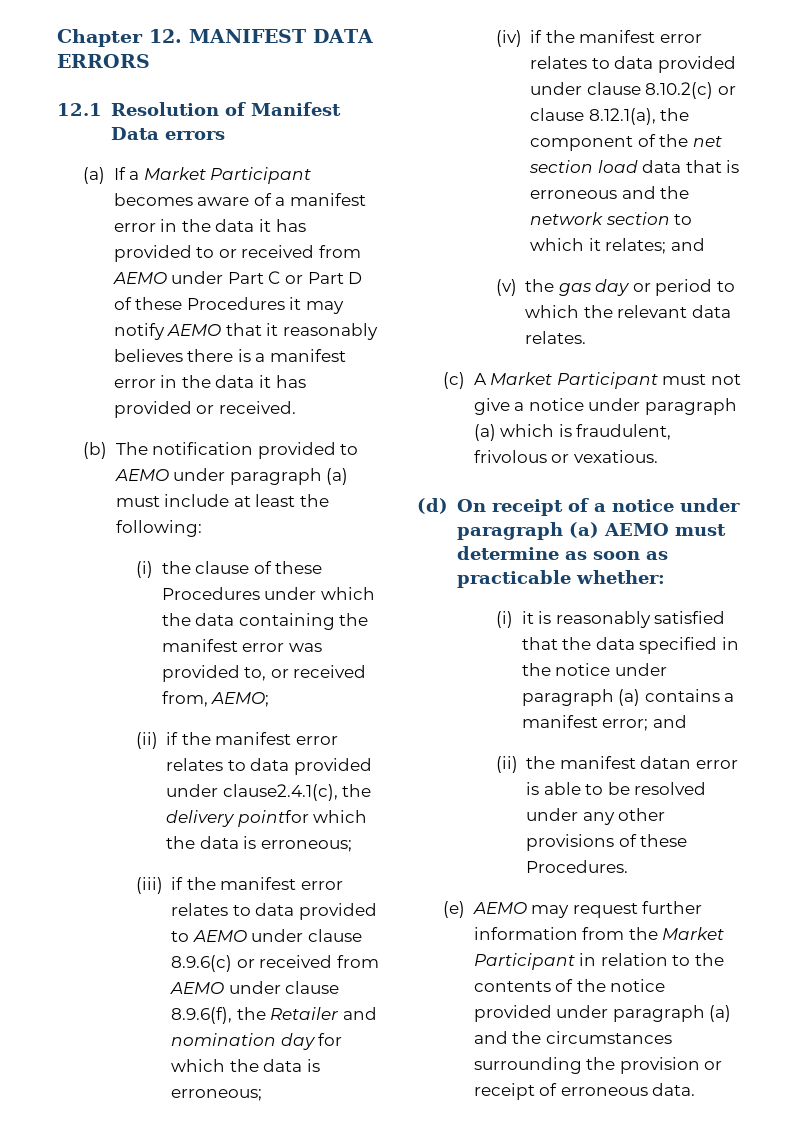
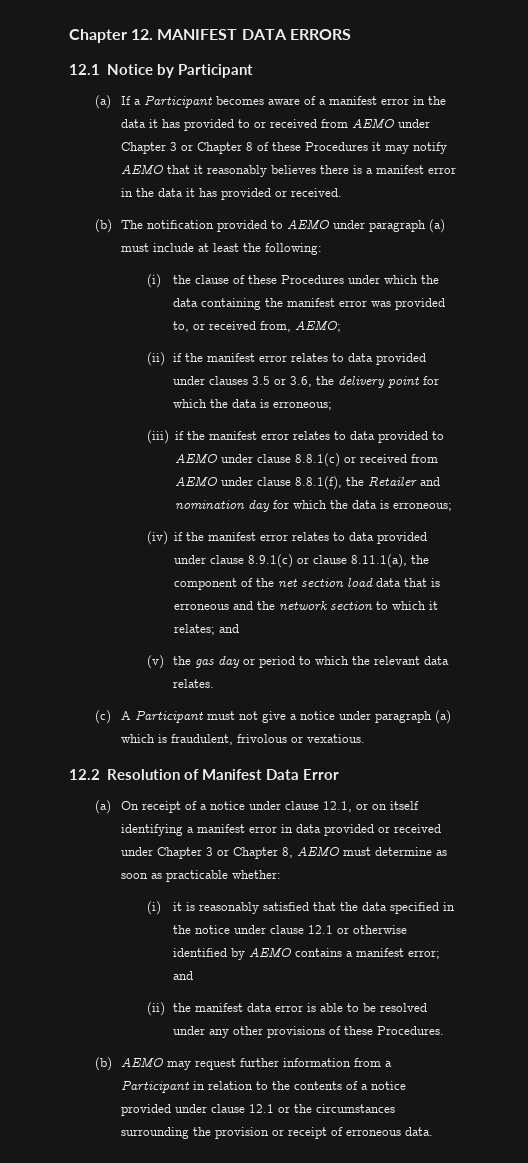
- 12.1 Resolution of Manifest Data errors
+ 12.1 Notice by Participant
- (a) If a Market Participant becomes aware of a manifest error in the data it has provided to or received from AEMO under Part C or Part D of these Procedures it may notify AEMO that it reasonably believes there is a manifest error in the data it has provided or received.
+ (a) If a Participant becomes aware of a manifest error in the data it has provided to or received from AEMO under Chapter 3 or Chapter 8 of these Procedures it may notify AEMO that it reasonably believes there is a manifest error in the data it has provided or received.
- (ii) if the manifest error relates to data provided under clause2.4.1(c), the delivery pointfor which the data is erroneous;
+ (ii) if the manifest error relates to data provided under clauses 3.5 or 3.6, the delivery point for which the data is erroneous;
- (iii) if the manifest error relates to data provided to AEMO under clause 8.9.6(c) or received from AEMO under clause 8.9.6(f), the Retailer and nomination day for which the data is erroneous;
+ (iii) if the manifest error relates to data provided to AEMO under clause 8.8.1(c) or received from AEMO under clause 8.8.1(f), the Retailer and nomination day for which the data is erroneous;
- (iv) if the manifest error relates to data provided under clause 8.10.2(c) or clause 8.12.1(a), the component of the net section load data that is erroneous and the network section to which it relates; and
+ (iv) if the manifest error relates to data provided under clause 8.9.1(c) or clause 8.11.1(a), the component of the net section load data that is erroneous and the network section to which it relates; and
- (c) A Market Participant must not give a notice under paragraph (a) which is fraudulent, frivolous or vexatious.
+ (c) A Participant must not give a notice under paragraph (a) which is fraudulent, frivolous or vexatious.
- (d) On receipt of a notice under paragraph (a) AEMO must determine as soon as practicable whether:
+ 12.2 Resolution of Manifest Data Error
+ (a) On receipt of a notice under clause 12.1, or on itself identifying a manifest error in data provided or received under Chapter 3 or Chapter 8, AEMO must determine as soon as practicable whether:
- (i) it is reasonably satisfied that the data specified in the notice under paragraph (a) contains a manifest error; and
+ (i) it is reasonably satisfied that the data specified in the notice under clause 12.1 or otherwise identified by AEMO contains a manifest error; and
- (ii) the manifest datan error is able to be resolved under any other provisions of these Procedures.
+ (ii) the manifest data error is able to be resolved under any other provisions of these Procedures.
- (e) AEMO may request further information from the Market Participant in relation to the contents of the notice provided under paragraph (a) and the circumstances surrounding the provision or receipt of erroneous data.
+ (b) AEMO may request further information from a Participant in relation to the contents of a notice provided under clause 12.1 or the circumstances surrounding the provision or receipt of erroneous data.

